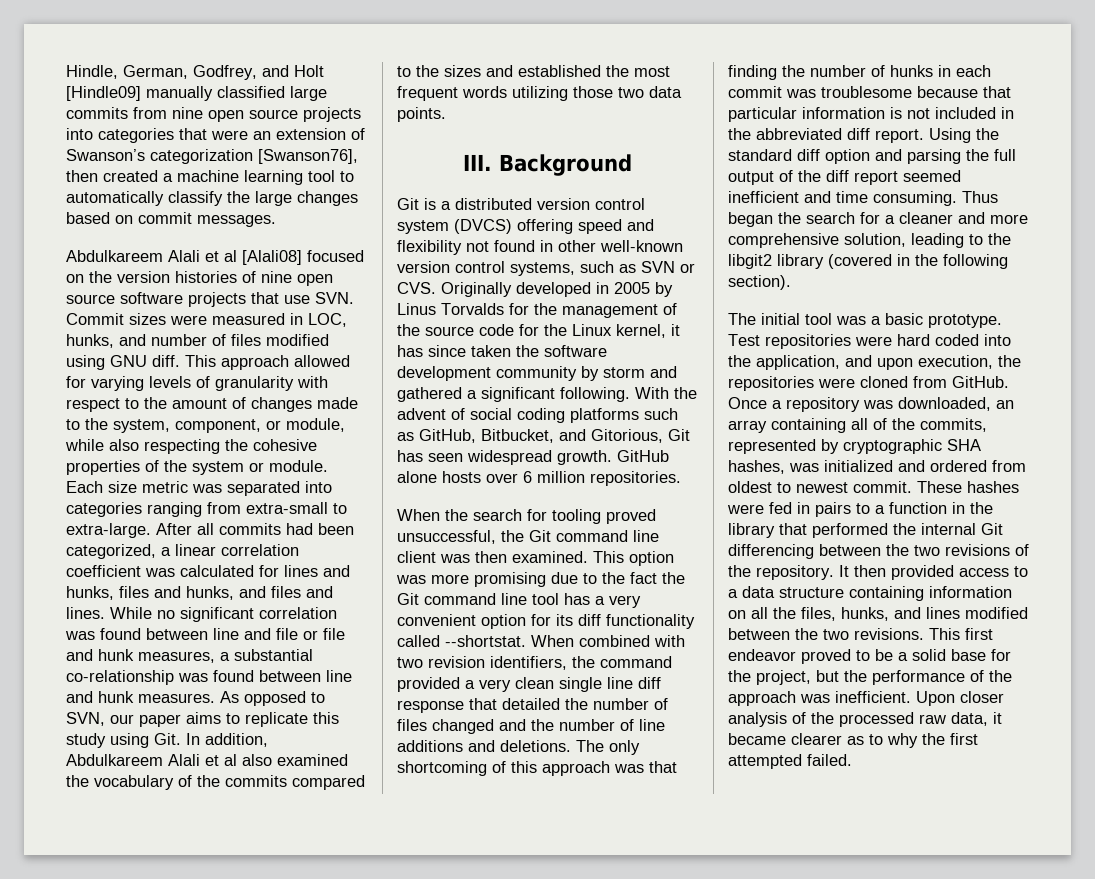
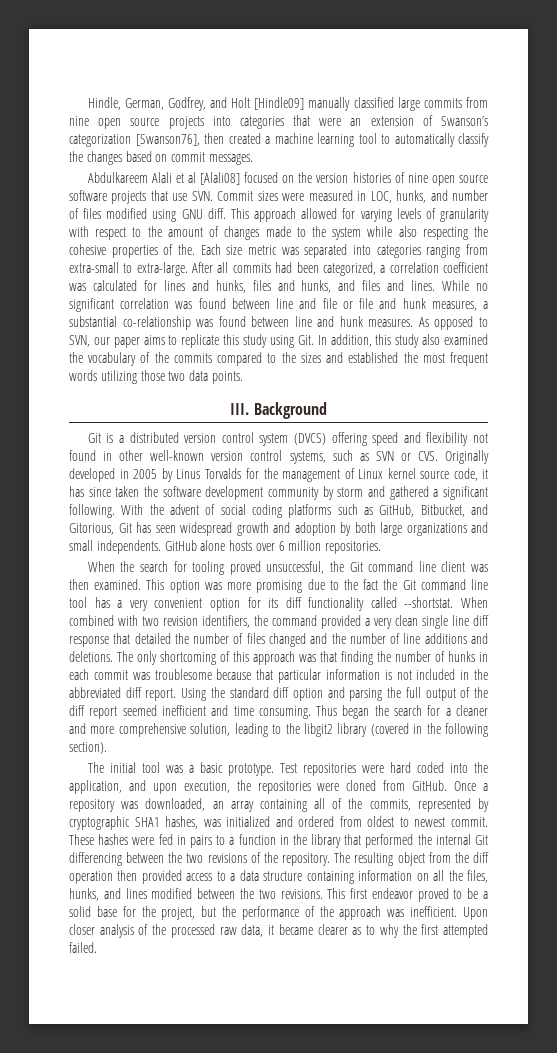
- Hindle, German, Godfrey, and Holt [Hindle09] manually classified large commits from nine open source projects into categories that were an extension of Swanson’s categorization [Swanson76], then created a machine learning tool to automatically classify the large changes based on commit messages.
+ Hindle, German, Godfrey, and Holt [Hindle09] manually classified large commits from nine open source projects into categories that were an extension of Swanson’s categorization [Swanson76], then created a machine learning tool to automatically classify the changes based on commit messages.
- This approach allowed for varying levels of granularity with respect to the amount of changes made to the system, component, or module, while also respecting the cohesive properties of the system or module.
+ This approach allowed for varying levels of granularity with respect to the amount of changes made to the system while also respecting the cohesive properties of the.
- After all commits had been categorized, a linear correlation coefficient was calculated for lines and hunks, files and hunks, and files and lines.
+ After all commits had been categorized, a correlation coefficient was calculated for lines and hunks, files and hunks, and files and lines.
- As opposed to SVN, our paper aims to replicate this study using Git. In addition, Abdulkareem Alali et al also examined the vocabulary of the commits compared to the sizes and established the most frequent words utilizing those two data points.
+ As opposed to SVN, our paper aims to replicate this study using Git. In addition, this study also examined the vocabulary of the commits compared to the sizes and established the most frequent words utilizing those two data points.
- Git is a distributed version control system (DVCS) offering speed and flexibility not found in other well-known version control systems, such as SVN or CVS. Originally developed in 2005 by Linus Torvalds for the management of the source code for the Linux kernel, it has since taken the software development community by storm and gathered a significant following.
+ Git is a distributed version control system (DVCS) offering speed and flexibility not found in other well-known version control systems, such as SVN or CVS. Originally developed in 2005 by Linus Torvalds for the management of Linux kernel source code, it has since taken the software development community by storm and gathered a significant following.
- With the advent of social coding platforms such as GitHub, Bitbucket, and Gitorious, Git has seen widespread growth.
+ With the advent of social coding platforms such as GitHub, Bitbucket, and Gitorious, Git has seen widespread growth and adoption by both large organizations and small independents.
- Once a repository was downloaded, an array containing all of the commits, represented by cryptographic SHA hashes, was initialized and ordered from oldest to newest commit.
+ Once a repository was downloaded, an array containing all of the commits, represented by cryptographic SHA1 hashes, was initialized and ordered from oldest to newest commit.
- It then provided access to a data structure containing information on all the files, hunks, and lines modified between the two revisions.
+ The resulting object from the diff operation then provided access to a data structure containing information on all the files, hunks, and lines modified between the two revisions.

